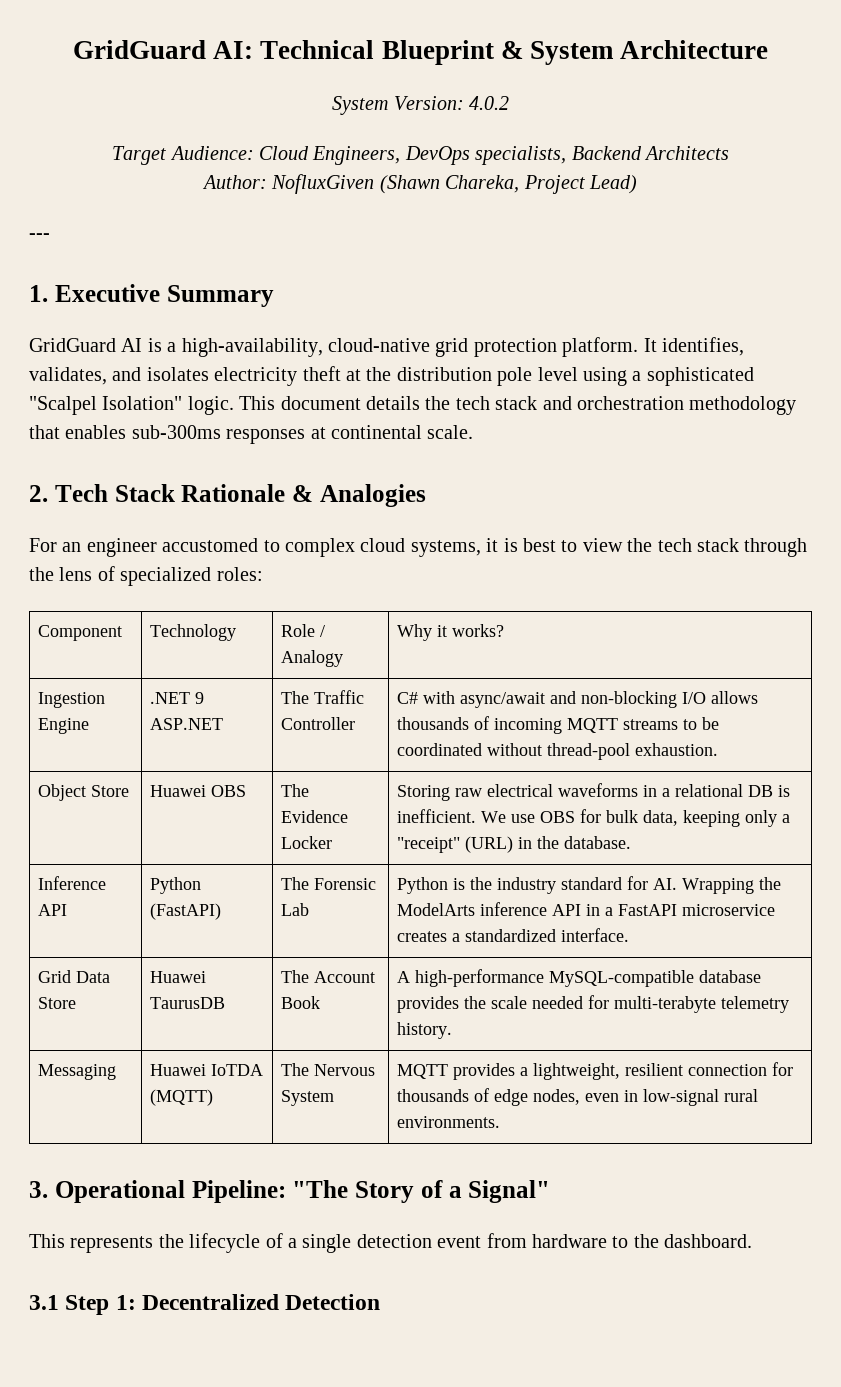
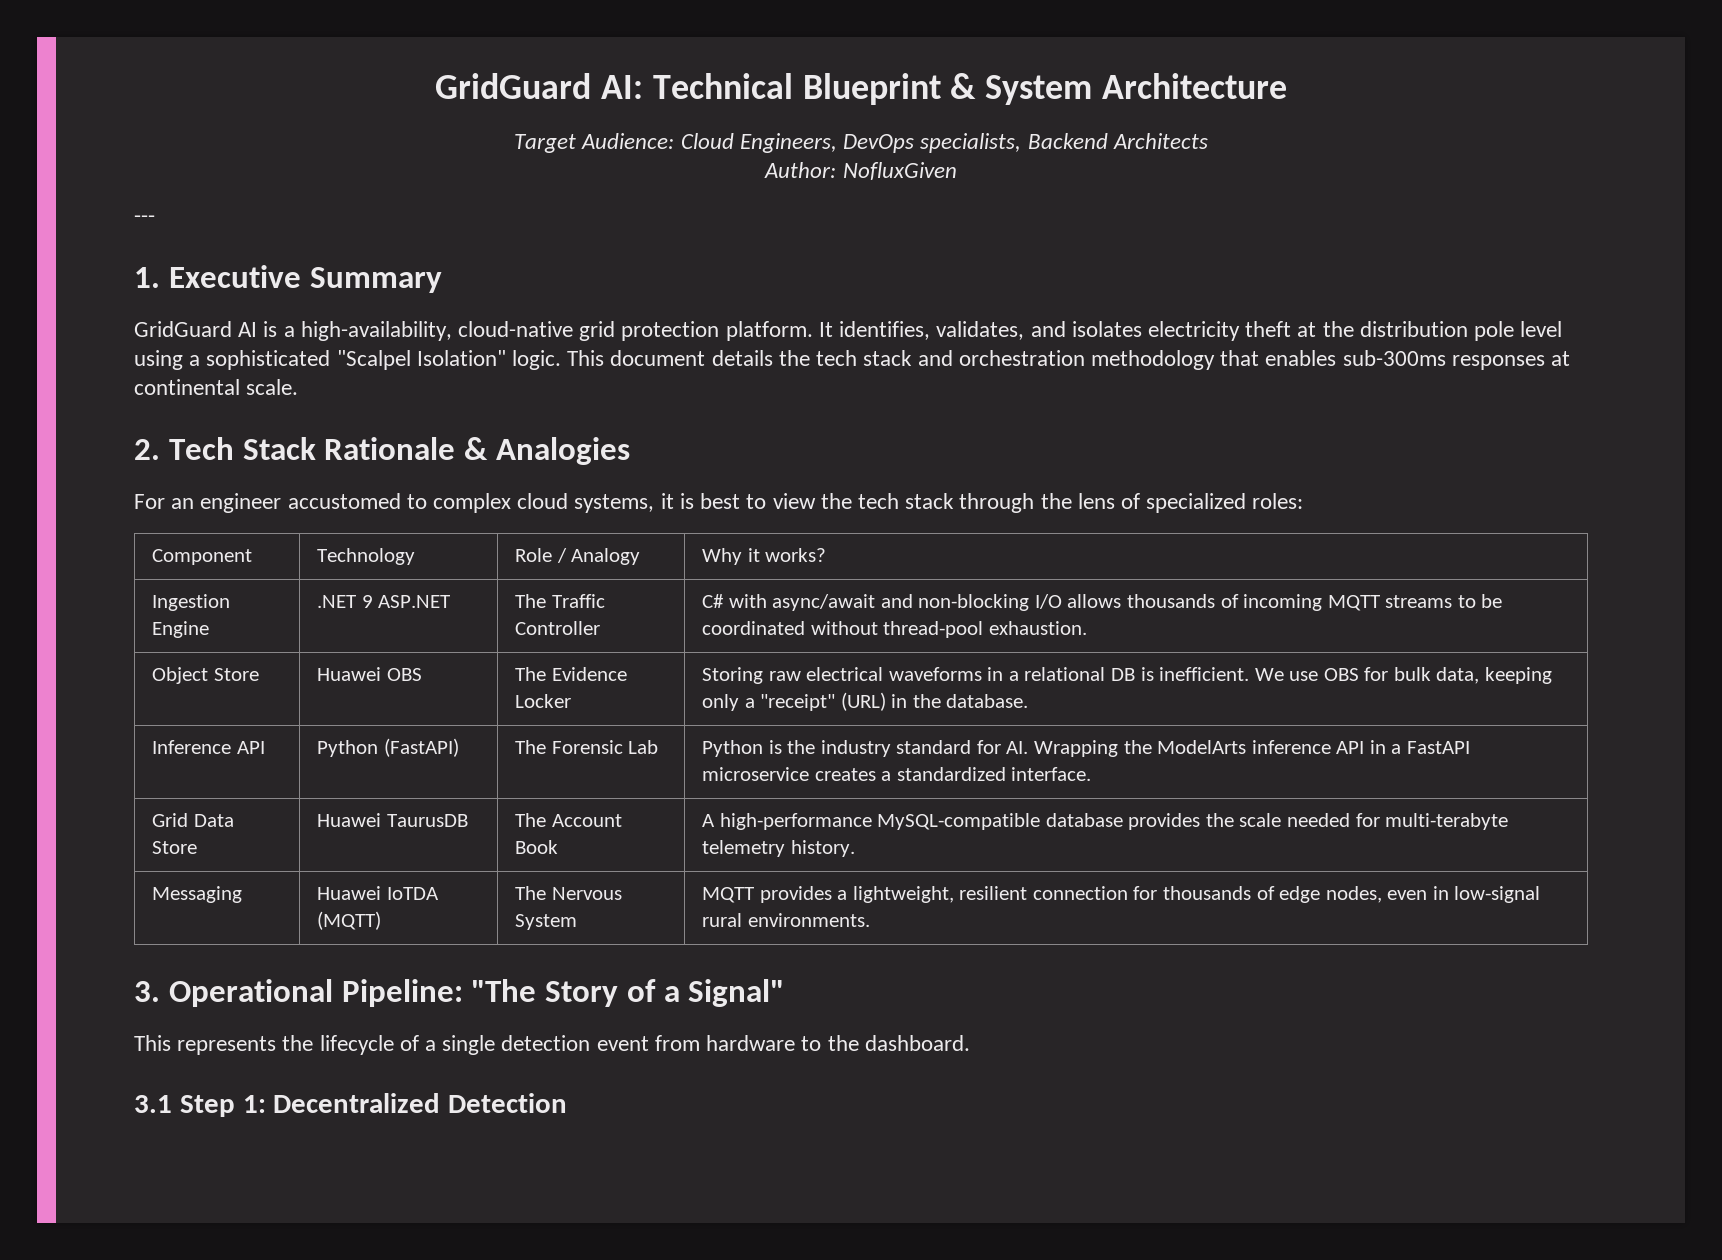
- System Version: 4.0.2
- Author: NofluxGiven (Shawn Chareka, Project Lead)
+ Author: NofluxGiven

